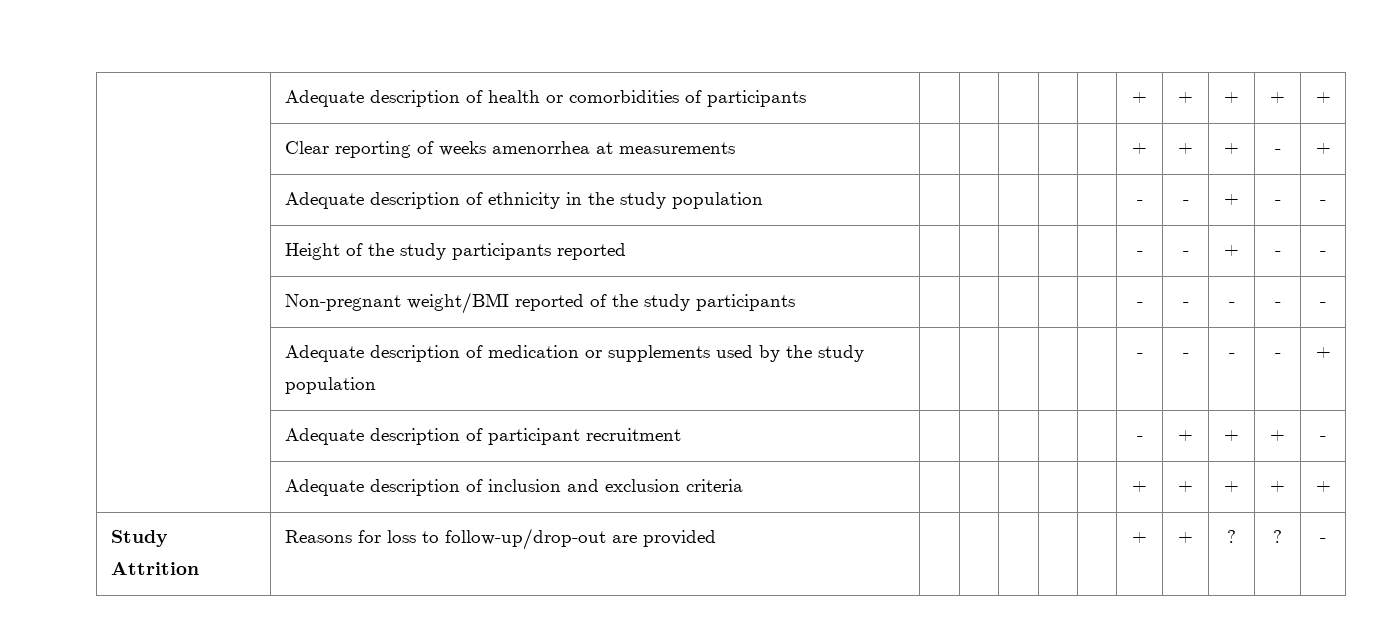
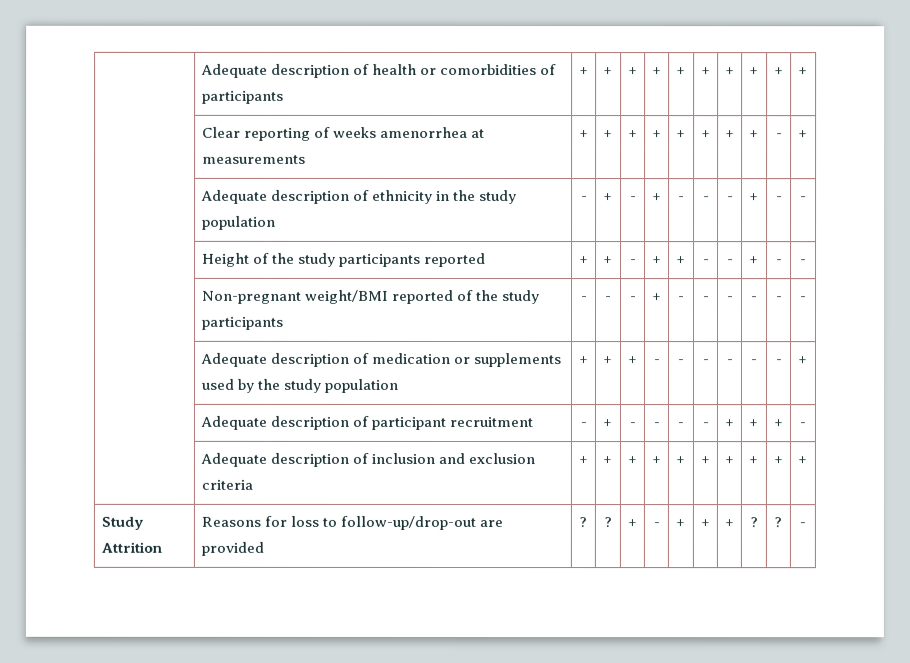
- | Adequate description of health or comorbidities of participants | | | | | | + | + | + | + | +
+ | Adequate description of health or comorbidities of participants | + | + | + | + | + | + | + | + | + | +
- | Clear reporting of weeks amenorrhea at measurements | | | | | | + | + | + | - | +
+ | Clear reporting of weeks amenorrhea at measurements | + | + | + | + | + | + | + | + | - | +
- | Adequate description of ethnicity in the study population | | | | | | - | - | + | - | -
+ | Adequate description of ethnicity in the study population | - | + | - | + | - | - | - | + | - | -
- | Height of the study participants reported | | | | | | - | - | + | - | -
+ | Height of the study participants reported | + | + | - | + | + | - | - | + | - | -
- | Non-pregnant weight/BMI reported of the study participants | | | | | | - | - | - | - | -
+ | Non-pregnant weight/BMI reported of the study participants | - | - | - | + | - | - | - | - | - | -
- | Adequate description of medication or supplements used by the study population | | | | | | - | - | - | - | +
+ | Adequate description of medication or supplements used by the study population | + | + | + | - | - | - | - | - | - | +
- | Adequate description of participant recruitment | | | | | | - | + | + | + | -
+ | Adequate description of participant recruitment | - | + | - | - | - | - | + | + | + | -
- | Adequate description of inclusion and exclusion criteria | | | | | | + | + | + | + | +
+ | Adequate description of inclusion and exclusion criteria | + | + | + | + | + | + | + | + | + | +
- Study Attrition | Reasons for loss to follow-up/drop-out are provided | | | | | | + | + | ? | ? | -
+ Study Attrition | Reasons for loss to follow-up/drop-out are provided | ? | ? | + | - | + | + | + | ? | ? | -

